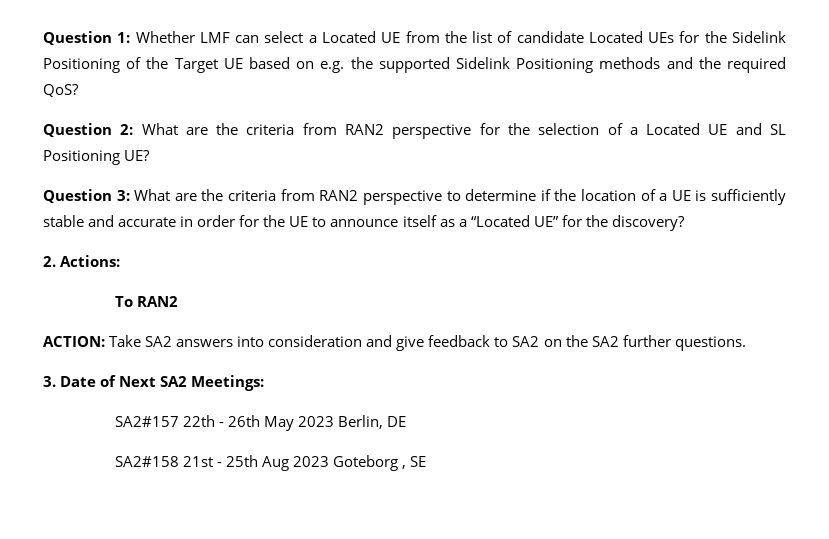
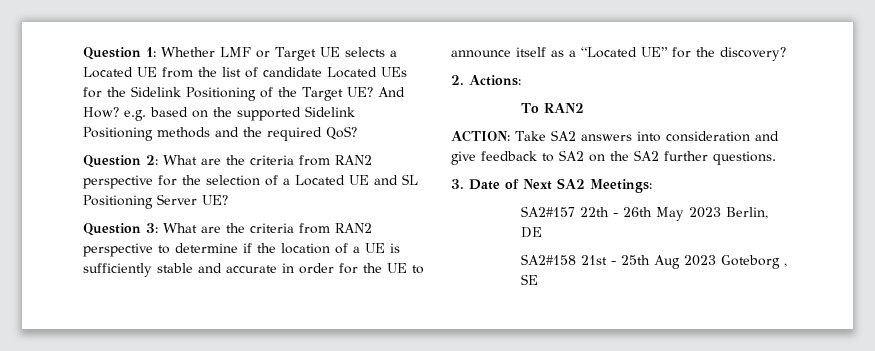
- Question 1: Whether LMF can select a Located UE from the list of candidate Located UEs for the Sidelink Positioning of the Target UE based on e.g. the supported Sidelink Positioning methods and the required QoS?
+ Question 1: Whether LMF or Target UE selects a Located UE from the list of candidate Located UEs for the Sidelink Positioning of the Target UE? And How? e.g. based on the supported Sidelink Positioning methods and the required QoS?
- Question 2: What are the criteria from RAN2 perspective for the selection of a Located UE and SL Positioning UE?
+ Question 2: What are the criteria from RAN2 perspective for the selection of a Located UE and SL Positioning Server UE?

